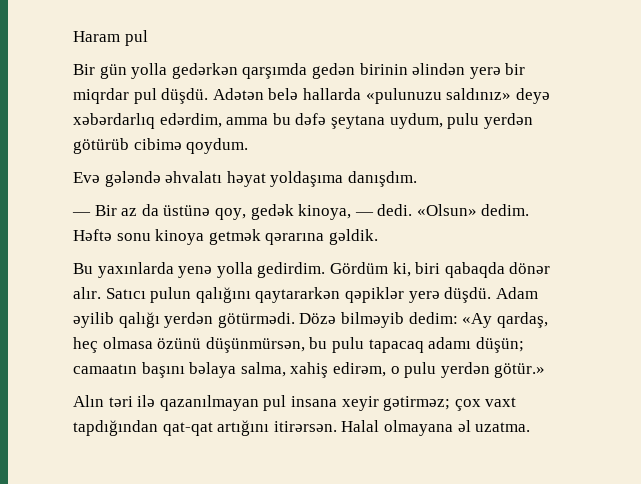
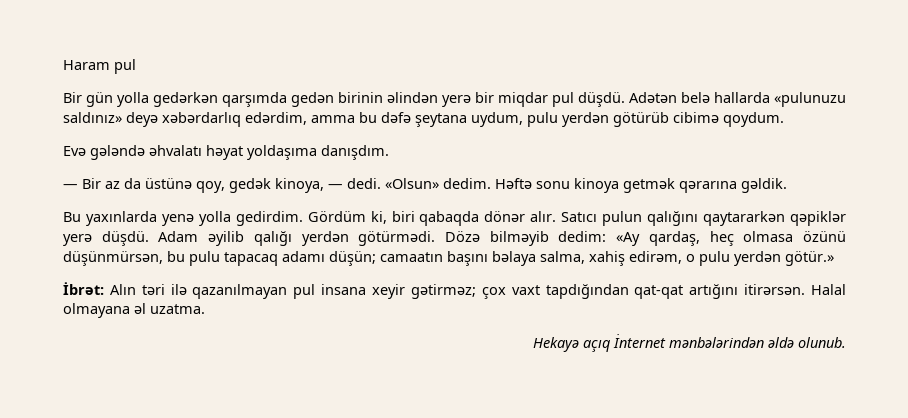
- Bir gün yolla gedərkən qarşımda gedən birinin əlindən yerə bir miqrdar pul düşdü.
+ Bir gün yolla gedərkən qarşımda gedən birinin əlindən yerə bir miqdar pul düşdü.
- Alın təri ilə qazanılmayan pul insana xeyir gətirməz; çox vaxt tapdığından qat-qat artığını itirərsən.
+ İbrət: Alın təri ilə qazanılmayan pul insana xeyir gətirməz; çox vaxt tapdığından qat-qat artığını itirərsən.
+ Hekayə açıq İnternet mənbələrindən əldə olunub.

